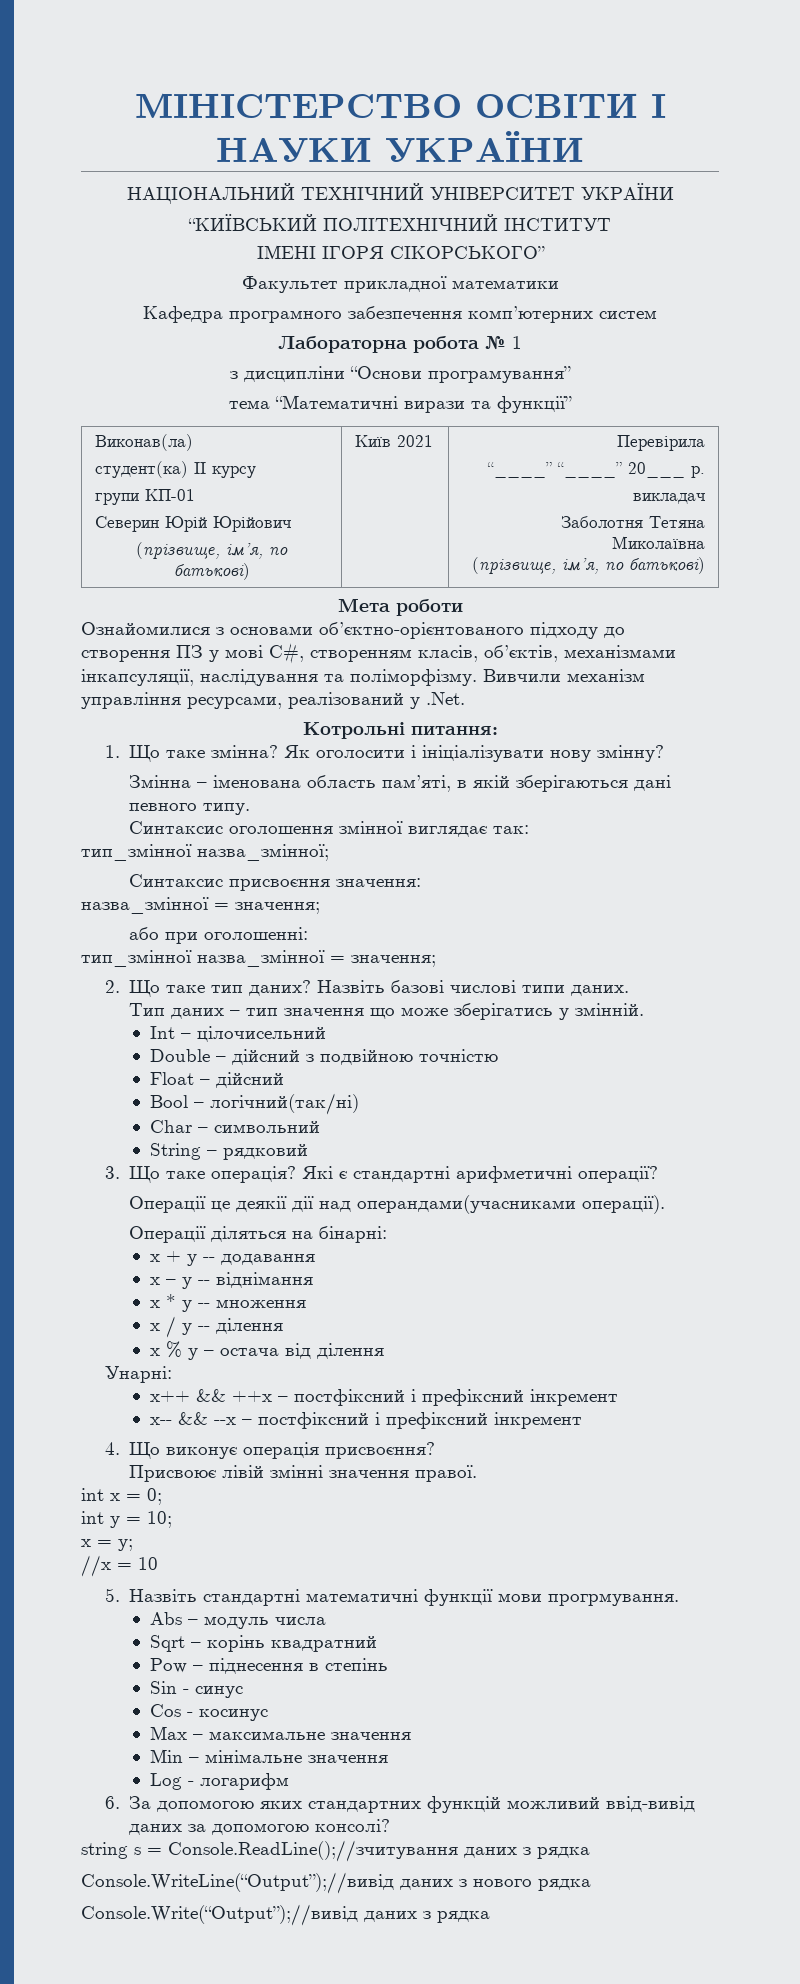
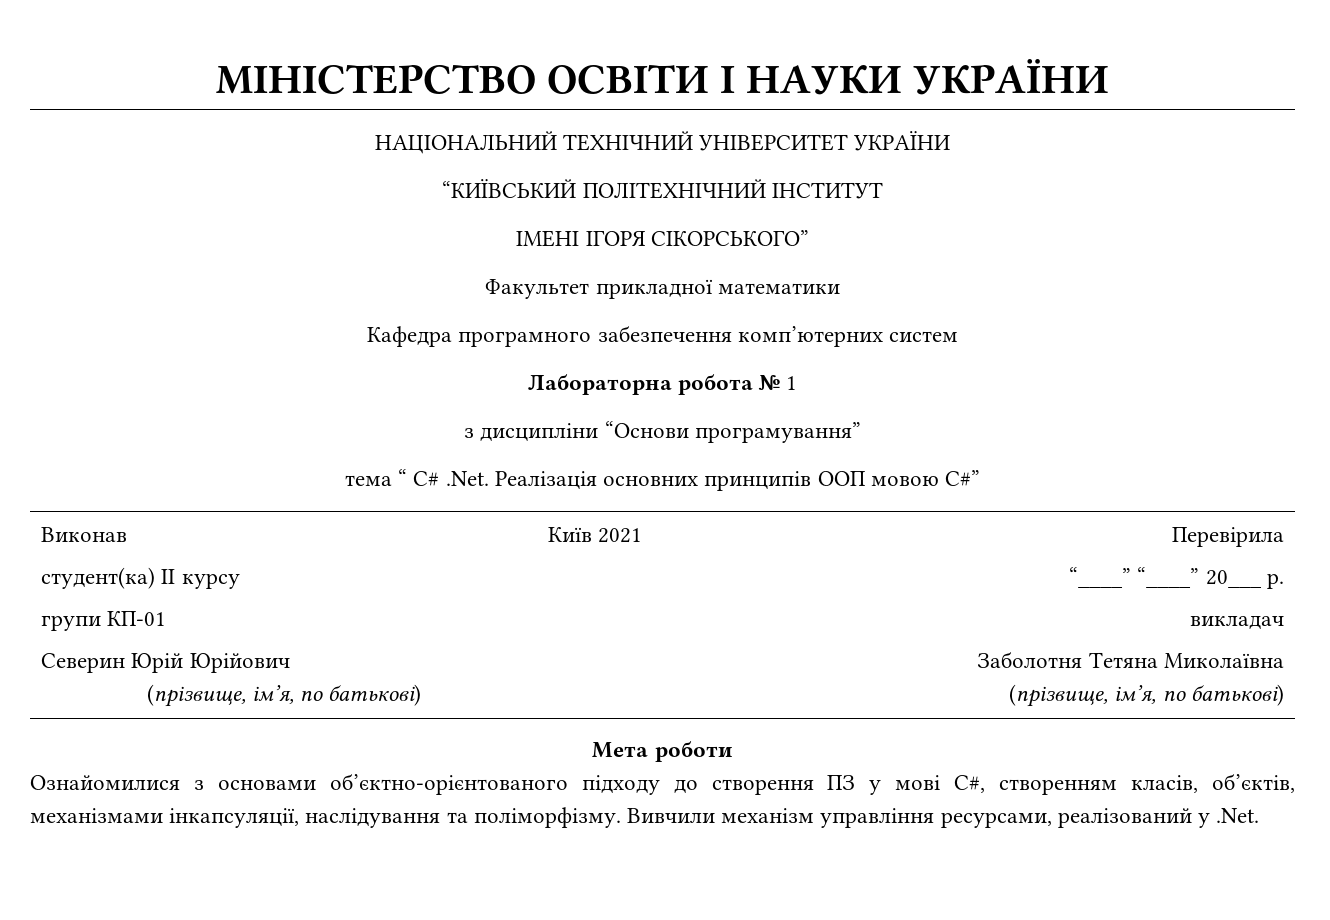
- тема “Математичні вирази та функції”
- Виконав(ла)
+ тема “ C# .Net. Реалізація основних принципів ООП мовою C#”
+ Виконав
- Котрольні питання:
- 1. Що таке змінна? Як оголосити і ініціалізувати нову змінну?
- Змінна – іменована область пам’яті, в якій зберігаються дані певного типу.
- Синтаксис оголошення змінної виглядає так:
- тип_змінної назва_змінної;
- Синтаксис присвоєння значення:
- назва_змінної = значення;
- або при оголошенні:
- тип_змінної назва_змінної = значення;
- 2. Що таке тип даних? Назвіть базові числові типи даних.
- Тип даних – тип значення що може зберігатись у змінній.
- Int – цілочисельний
- Double – дійсний з подвійною точністю
- Float – дійсний
- Bool – логічний(так/ні)
- Char – символьний
- String – рядковий
- 3. Що таке операція? Які є стандартні арифметичні операції?
- Операції це деякії дії над операндами(учасниками операції).
- Операції діляться на бінарні:
- x + y -- додавання
- x – y -- віднімання
- x * y -- множення
- x / y -- ділення
- x % y – остача від ділення
- Унарні:
- x++ && ++x – постфіксний і префіксний інкремент
- x-- && --x – постфіксний і префіксний інкремент
- 4. Що виконує операція присвоєння?
- Присвоює лівій змінні значення правої.
- int x = 0;
- int y = 10;
- x = y;
- //x = 10
- 5. Назвіть стандартні математичні функції мови прогрмування.
- Abs – модуль числа
- Sqrt – корінь квадратний
- Pow – піднесення в степінь
- Sin - синус
- Cos - косинус
- Max – максимальне значення
- Min – мінімальне значення
- Log - логарифм
- 6. За допомогою яких стандартних функцій можливий ввід-вивід даних за допомогою консолі?
- string s = Console.ReadLine();//зчитування даних з рядка
- Console.WriteLine(“Output”);//вивід даних з нового рядка
- Console.Write(“Output”);//вивід даних з рядка

